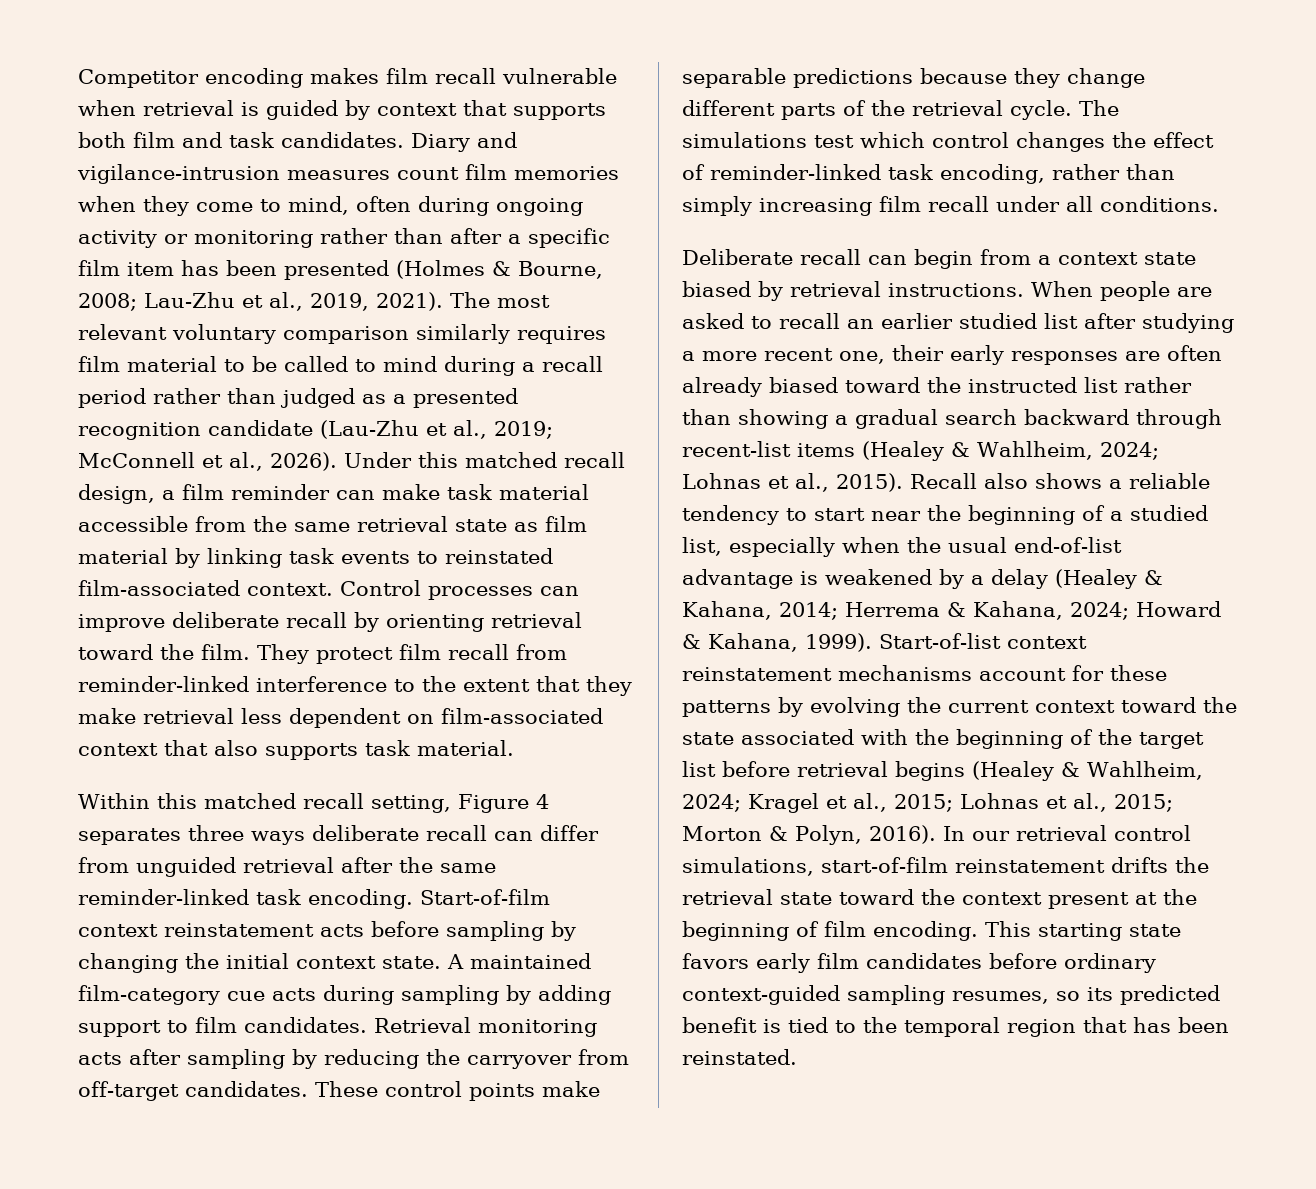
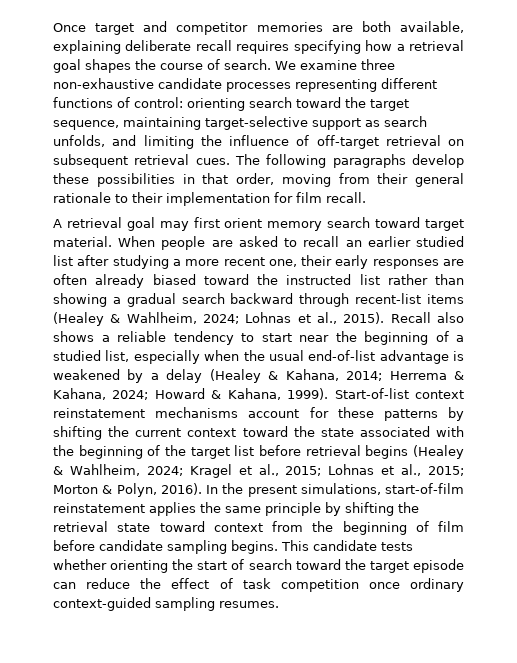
- Competitor encoding makes film recall vulnerable when retrieval is guided by context that supports both film and task candidates. Diary and vigilance-intrusion measures count film memories when they come to mind, often during ongoing activity or monitoring rather than after a specific film item has been presented (Holmes & Bourne, 2008; Lau-Zhu et al., 2019, 2021). The most relevant voluntary comparison similarly requires film material to be called to mind during a recall period rather than judged as a presented recognition candidate (Lau-Zhu et al., 2019; McConnell et al., 2026). Under this matched recall design, a film reminder can make task material accessible from the same retrieval state as film material by linking task events to reinstated film-associated context. Control processes can improve deliberate recall by orienting retrieval toward the film. They protect film recall from reminder-linked interference to the extent that they make retrieval less dependent on film-associated context that also supports task material.
- Within this matched recall setting, Figure 4 separates three ways deliberate recall can differ from unguided retrieval after the same reminder-linked task encoding. Start-of-film context reinstatement acts before sampling by changing the initial context state. A maintained film-category cue acts during sampling by adding support to film candidates. Retrieval monitoring acts after sampling by reducing the carryover from off-target candidates. These control points make separable predictions because they change different parts of the retrieval cycle. The simulations test which control changes the effect of reminder-linked task encoding, rather than simply increasing film recall under all conditions.
- Deliberate recall can begin from a context state biased by retrieval instructions.
+ Once target and competitor memories are both available, explaining deliberate recall requires specifying how a retrieval goal shapes the course of search. We examine three non-exhaustive candidate processes representing different functions of control: orienting search toward the target sequence, maintaining target-selective support as search unfolds, and limiting the influence of off-target retrieval on subsequent retrieval cues. The following paragraphs develop these possibilities in that order, moving from their general rationale to their implementation for film recall.
+ A retrieval goal may first orient memory search toward target material.
- Start-of-list context reinstatement mechanisms account for these patterns by evolving the current context toward the state associated with the beginning of the target list before retrieval begins (Healey & Wahlheim, 2024; Kragel et al., 2015; Lohnas et al., 2015; Morton & Polyn, 2016).
+ Start-of-list context reinstatement mechanisms account for these patterns by shifting the current context toward the state associated with the beginning of the target list before retrieval begins (Healey & Wahlheim, 2024; Kragel et al., 2015; Lohnas et al., 2015; Morton & Polyn, 2016).
- In our retrieval control simulations, start-of-film reinstatement drifts the retrieval state toward the context present at the beginning of film encoding. This starting state favors early film candidates before ordinary context-guided sampling resumes, so its predicted benefit is tied to the temporal region that has been reinstated.
+ In the present simulations, start-of-film reinstatement applies the same principle by shifting the retrieval state toward context from the beginning of film before candidate sampling begins. This candidate tests whether orienting the start of search toward the target episode can reduce the effect of task competition once ordinary context-guided sampling resumes.

